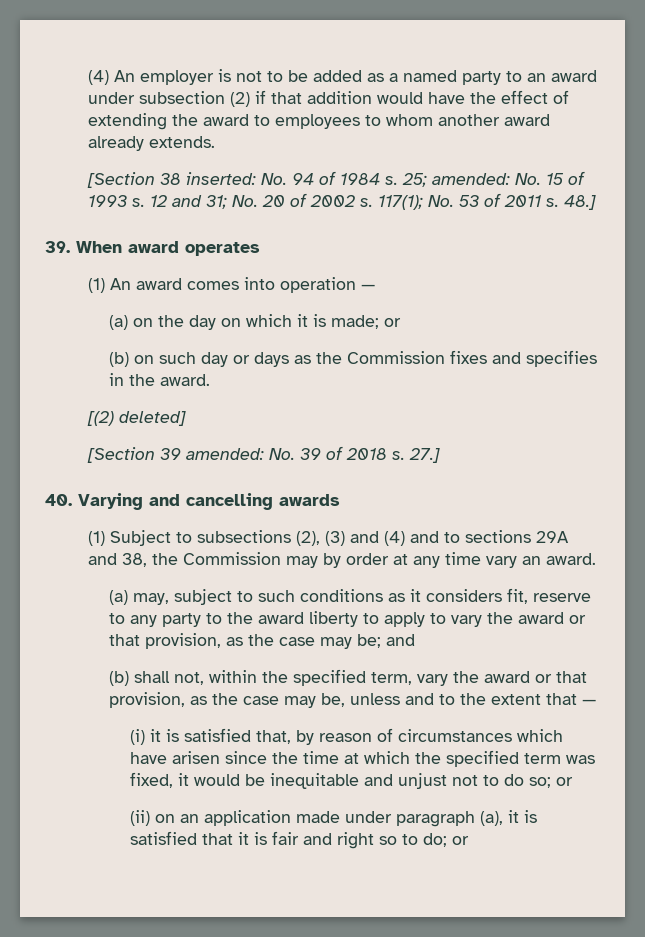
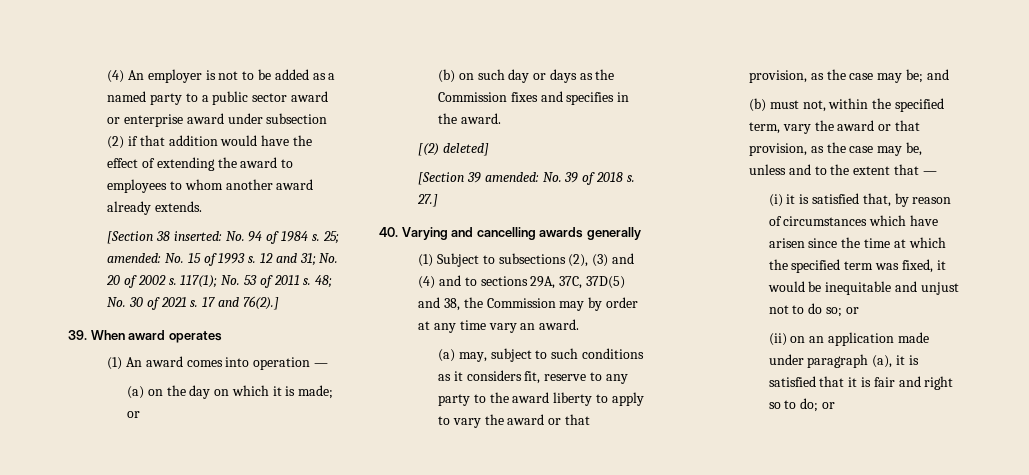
- (4) An employer is not to be added as a named party to an award under subsection (2) if that addition would have the effect of extending the award to employees to whom another award already extends.
+ (4) An employer is not to be added as a named party to a public sector award or enterprise award under subsection (2) if that addition would have the effect of extending the award to employees to whom another award already extends.
- 48.]
+ 48; No. 30 of 2021 s. 17 and 76(2).]
- 40. Varying and cancelling awards
+ 40. Varying and cancelling awards generally
- (1) Subject to subsections (2), (3) and (4) and to sections 29A and 38, the Commission may by order at any time vary an award.
+ (1) Subject to subsections (2), (3) and (4) and to sections 29A, 37C, 37D(5) and 38, the Commission may by order at any time vary an award.
- (b) shall not, within the specified term, vary the award or that provision, as the case may be, unless and to the extent that —
+ (b) must not, within the specified term, vary the award or that provision, as the case may be, unless and to the extent that —

